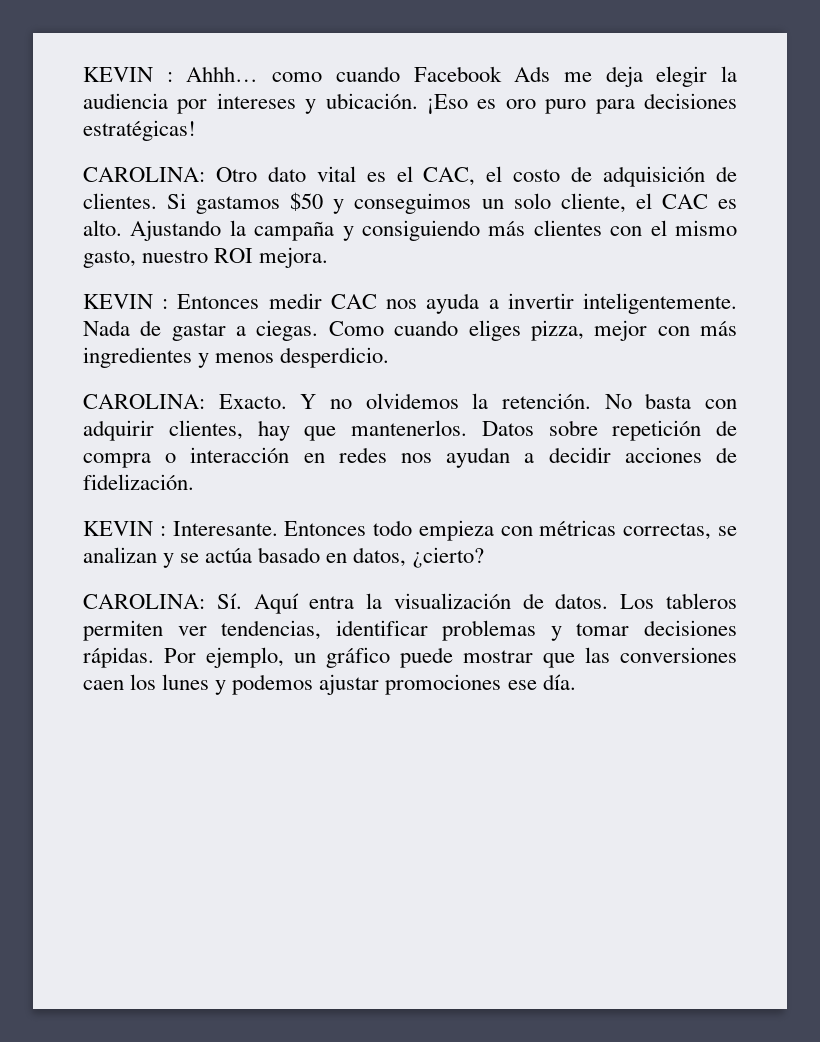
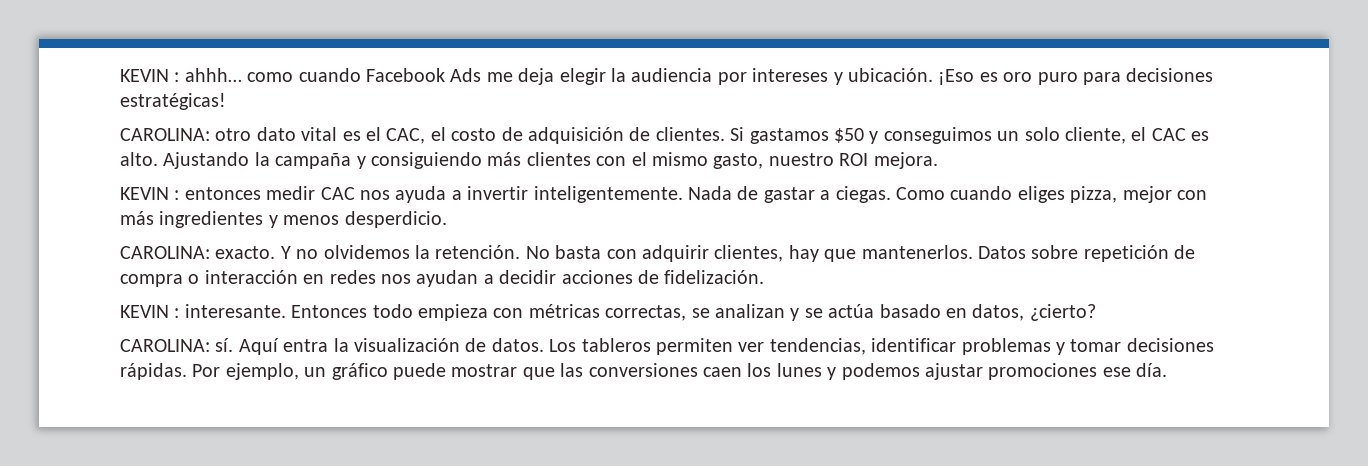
- KEVIN : Ahhh… como cuando Facebook Ads me deja elegir la audiencia por intereses y ubicación.
+ KEVIN : ahhh… como cuando Facebook Ads me deja elegir la audiencia por intereses y ubicación.
- CAROLINA: Otro dato vital es el CAC, el costo de adquisición de clientes.
+ CAROLINA: otro dato vital es el CAC, el costo de adquisición de clientes.
- KEVIN : Entonces medir CAC nos ayuda a invertir inteligentemente.
+ KEVIN : entonces medir CAC nos ayuda a invertir inteligentemente.
- CAROLINA: Exacto.
+ CAROLINA: exacto.
- KEVIN : Interesante.
+ KEVIN : interesante.
- CAROLINA: Sí. Aquí entra la visualización de datos.
+ CAROLINA: sí. Aquí entra la visualización de datos.

